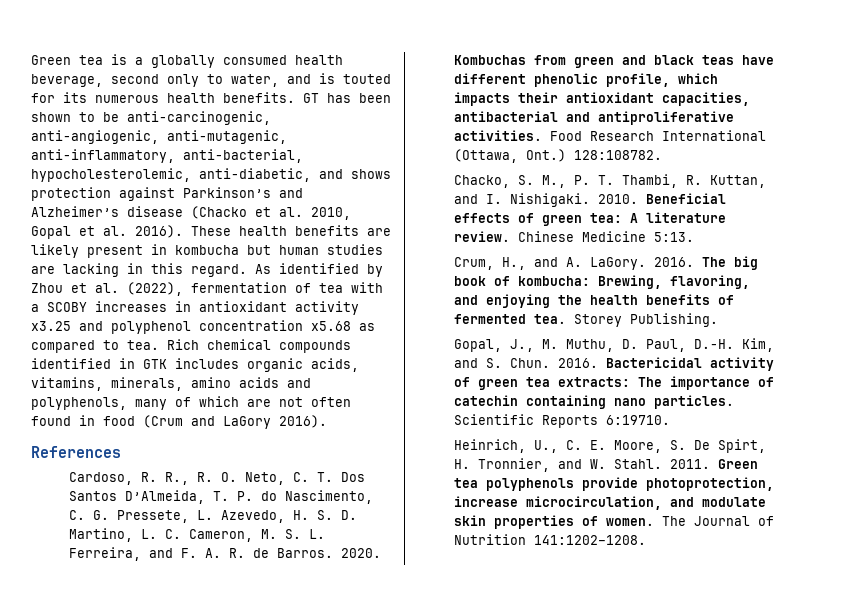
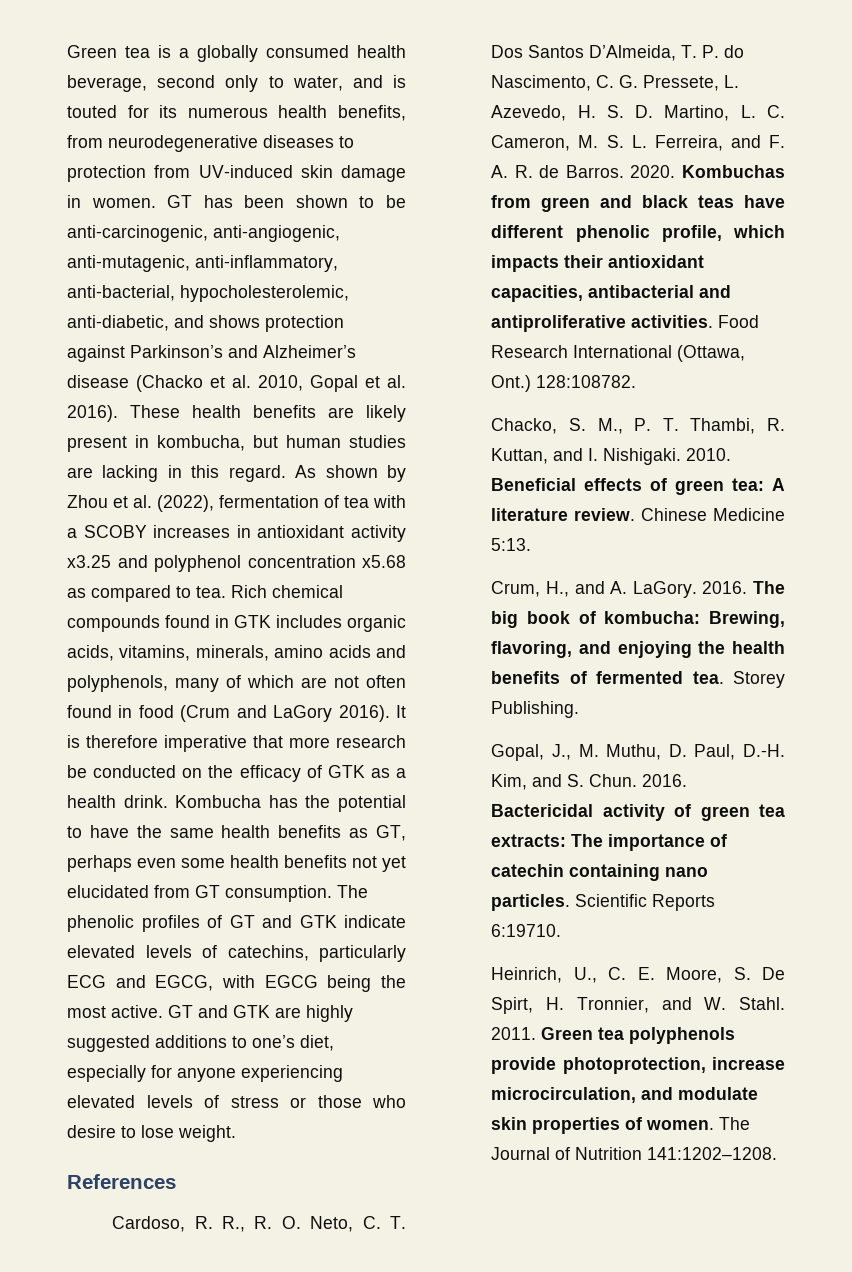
- Green tea is a globally consumed health beverage, second only to water, and is touted for its numerous health benefits.
+ Green tea is a globally consumed health beverage, second only to water, and is touted for its numerous health benefits, from neurodegenerative diseases to protection from UV-induced skin damage in women.
- These health benefits are likely present in kombucha but human studies are lacking in this regard.
+ These health benefits are likely present in kombucha, but human studies are lacking in this regard.
- As identified by Zhou et al. (2022), fermentation of tea with a SCOBY increases in antioxidant activity x3.25 and polyphenol concentration x5.68 as compared to tea.
+ As shown by Zhou et al. (2022), fermentation of tea with a SCOBY increases in antioxidant activity x3.25 and polyphenol concentration x5.68 as compared to tea.
- Rich chemical compounds identified in GTK includes organic acids, vitamins, minerals, amino acids and polyphenols, many of which are not often found in food (Crum and LaGory 2016).
+ Rich chemical compounds found in GTK includes organic acids, vitamins, minerals, amino acids and polyphenols, many of which are not often found in food (Crum and LaGory 2016). It is therefore imperative that more research be conducted on the efficacy of GTK as a health drink. Kombucha has the potential to have the same health benefits as GT, perhaps even some health benefits not yet elucidated from GT consumption. The phenolic profiles of GT and GTK indicate elevated levels of catechins, particularly ECG and EGCG, with EGCG being the most active. GT and GTK are highly suggested additions to one’s diet, especially for anyone experiencing elevated levels of stress or those who desire to lose weight.

